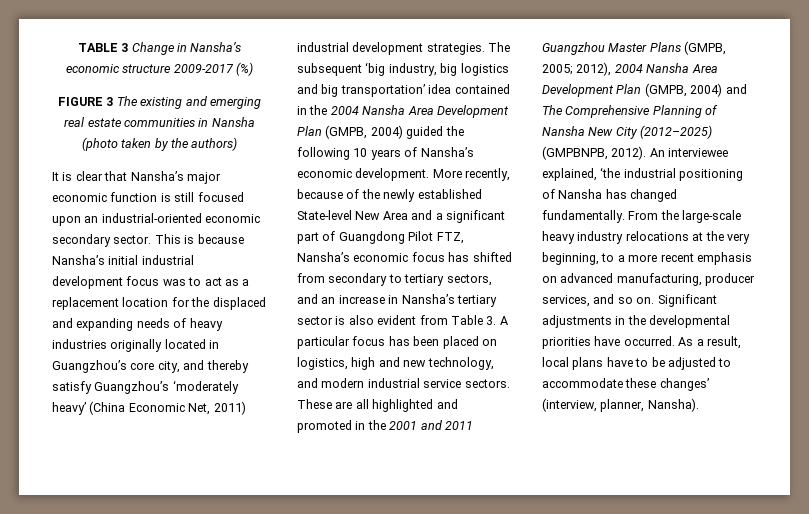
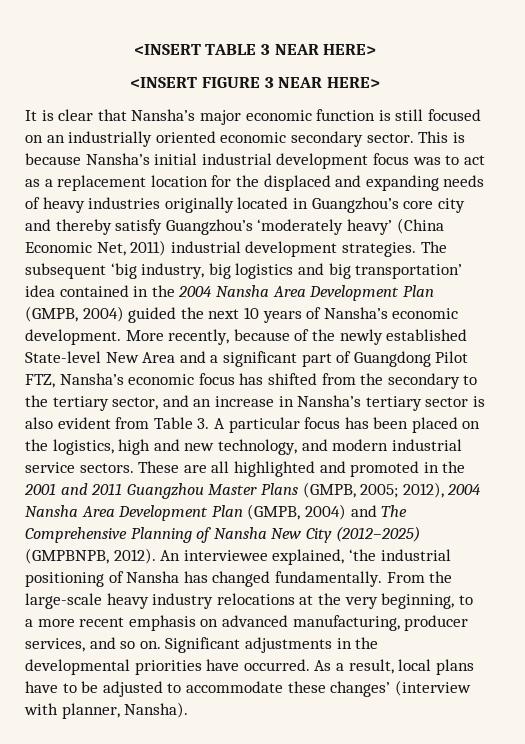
- TABLE 3 Change in Nansha’s economic structure 2009-2017 (%)
- FIGURE 3 The existing and emerging real estate communities in Nansha (photo taken by the authors)
+ <INSERT TABLE 3 NEAR HERE>
+ <INSERT FIGURE 3 NEAR HERE>
- It is clear that Nansha’s major economic function is still focused upon an industrial-oriented economic secondary sector.
+ It is clear that Nansha’s major economic function is still focused on an industrially oriented economic secondary sector.
- This is because Nansha’s initial industrial development focus was to act as a replacement location for the displaced and expanding needs of heavy industries originally located in Guangzhou’s core city, and thereby satisfy Guangzhou’s ‘moderately heavy’ (China Economic Net, 2011) industrial development strategies.
+ This is because Nansha’s initial industrial development focus was to act as a replacement location for the displaced and expanding needs of heavy industries originally located in Guangzhou’s core city and thereby satisfy Guangzhou’s ‘moderately heavy’ (China Economic Net, 2011) industrial development strategies.
- The subsequent ‘big industry, big logistics and big transportation’ idea contained in the 2004 Nansha Area Development Plan (GMPB, 2004) guided the following 10 years of Nansha’s economic development.
+ The subsequent ‘big industry, big logistics and big transportation’ idea contained in the 2004 Nansha Area Development Plan (GMPB, 2004) guided the next 10 years of Nansha’s economic development.
- More recently, because of the newly established State-level New Area and a significant part of Guangdong Pilot FTZ, Nansha’s economic focus has shifted from secondary to tertiary sectors, and an increase in Nansha’s tertiary sector is also evident from Table 3. A particular focus has been placed on logistics, high and new technology, and modern industrial service sectors.
+ More recently, because of the newly established State-level New Area and a significant part of Guangdong Pilot FTZ, Nansha’s economic focus has shifted from the secondary to the tertiary sector, and an increase in Nansha’s tertiary sector is also evident from Table 3. A particular focus has been placed on the logistics, high and new technology, and modern industrial service sectors.
- As a result, local plans have to be adjusted to accommodate these changes’ (interview, planner, Nansha).
+ As a result, local plans have to be adjusted to accommodate these changes’ (interview with planner, Nansha).

